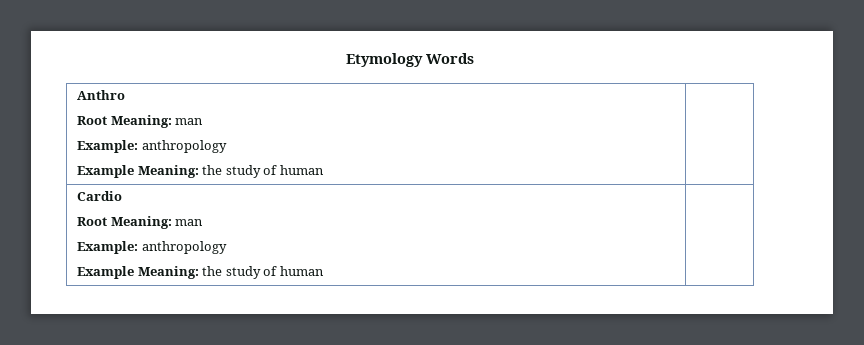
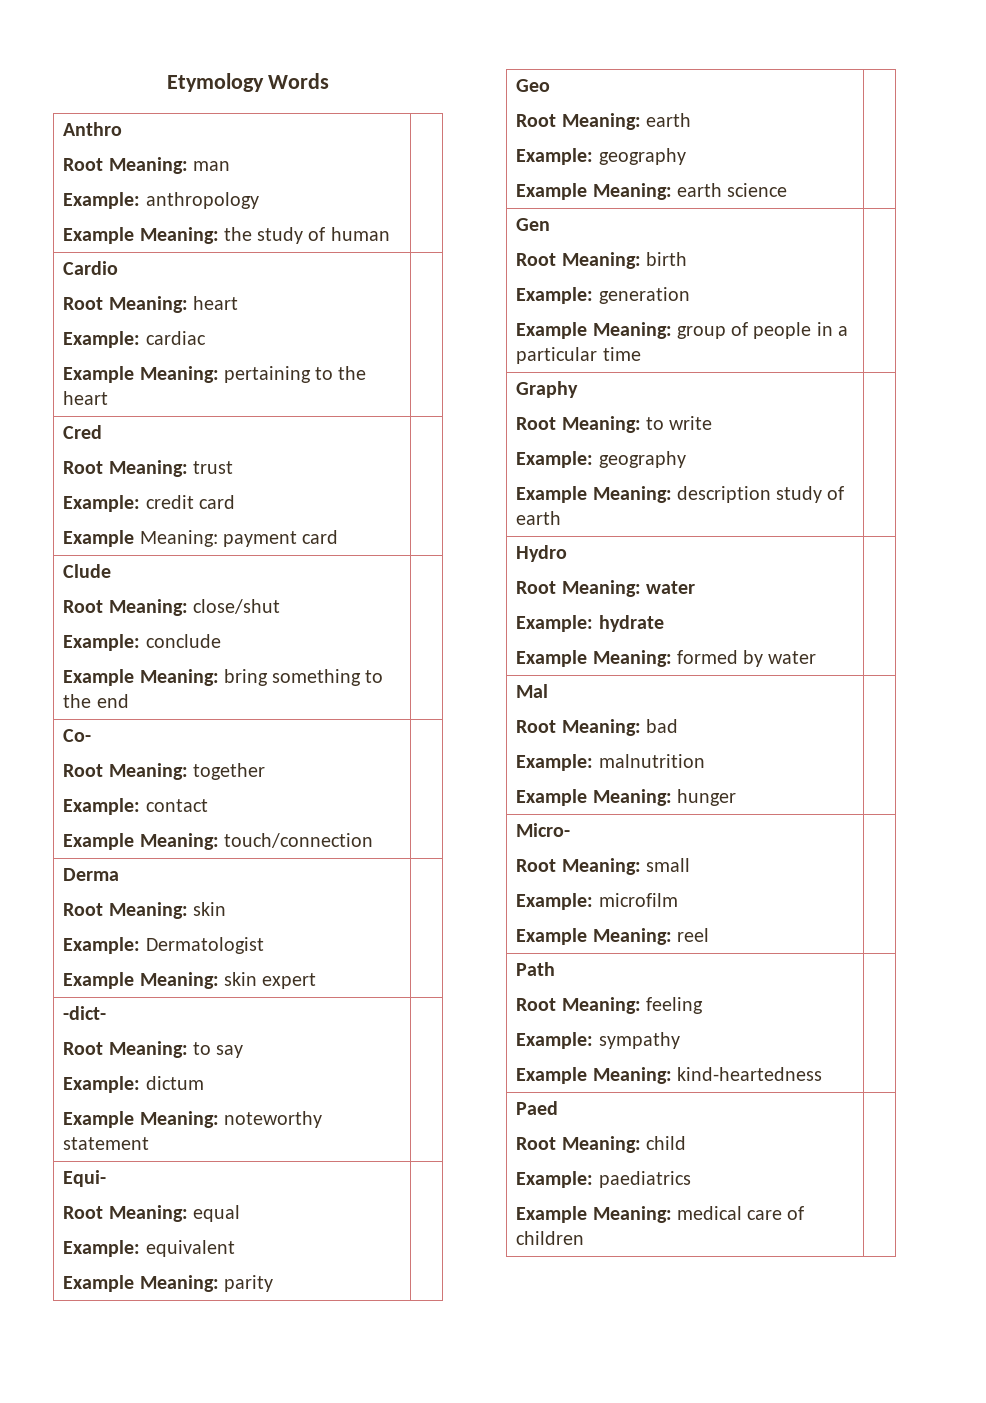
  Cardio
- Root Meaning: man
- Example: anthropology
- Example Meaning: the study of human |
+ Root Meaning: heart
+ Example: cardiac
+ Example Meaning: pertaining to the heart |
+ Cred
+ Root Meaning: trust
+ Example: credit card
+ Example Meaning: payment card |
+ Clude
+ Root Meaning: close/shut
+ Example: conclude
+ Example Meaning: bring something to the end |
+ Co-
+ Root Meaning: together
+ Example: contact
+ Example Meaning: touch/connection |
+ Derma
+ Root Meaning: skin
+ Example: Dermatologist
+ Example Meaning: skin expert |
+ -dict-
+ Root Meaning: to say
+ Example: dictum
+ Example Meaning: noteworthy statement |
+ Equi-
+ Root Meaning: equal
+ Example: equivalent
+ Example Meaning: parity |
+ Geo
+ Root Meaning: earth
+ Example: geography
+ Example Meaning: earth science |
+ Gen
+ Root Meaning: birth
+ Example: generation
+ Example Meaning: group of people in a particular time |
+ Graphy
+ Root Meaning: to write
+ Example: geography
+ Example Meaning: description study of earth |
+ Hydro
+ Root Meaning: water
+ Example: hydrate
+ Example Meaning: formed by water |
+ Mal
+ Root Meaning: bad
+ Example: malnutrition
+ Example Meaning: hunger |
+ Micro-
+ Root Meaning: small
+ Example: microfilm
+ Example Meaning: reel |
+ Path
+ Root Meaning: feeling
+ Example: sympathy
+ Example Meaning: kind-heartedness |
+ Paed
+ Root Meaning: child
+ Example: paediatrics
+ Example Meaning: medical care of children |

